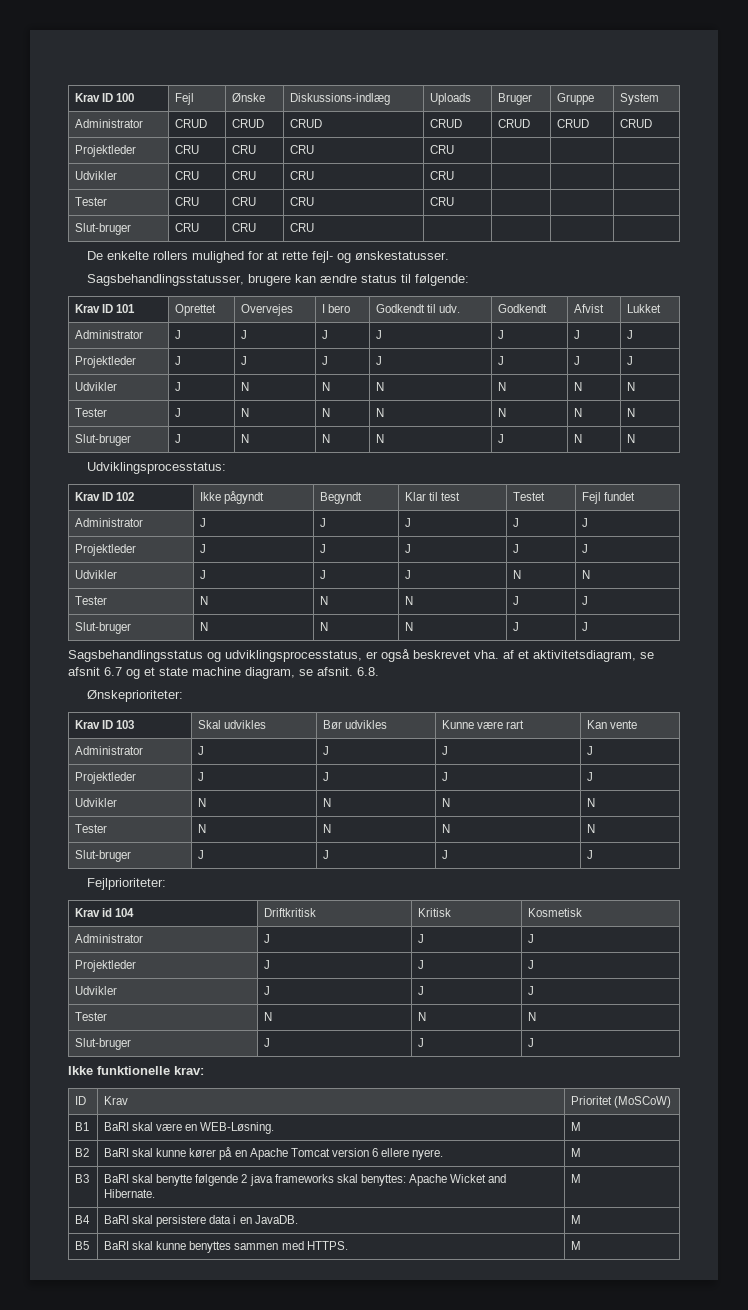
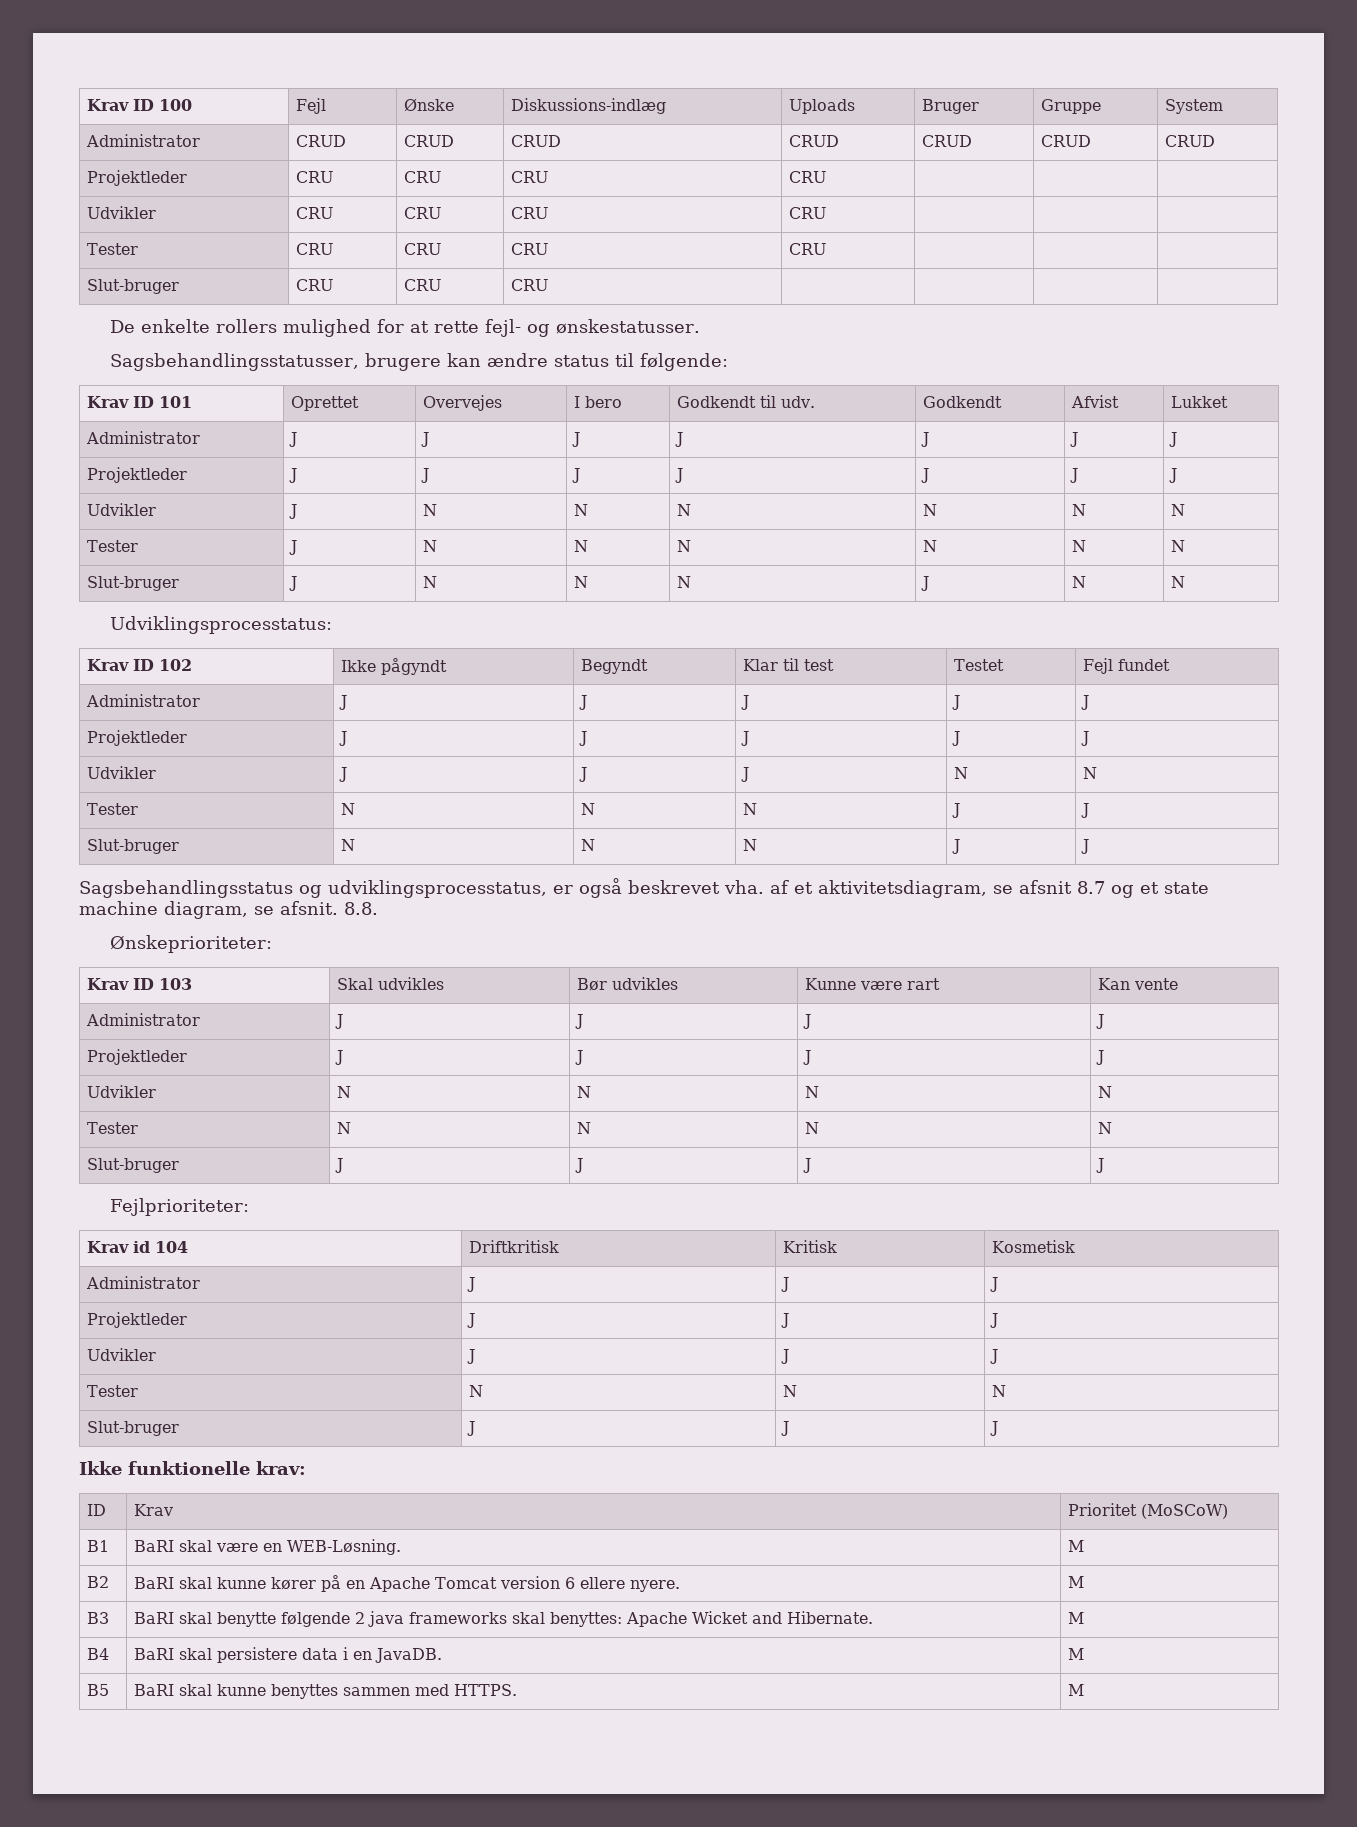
- Sagsbehandlingsstatus og udviklingsprocesstatus, er også beskrevet vha. af et aktivitetsdiagram, se afsnit 6.7 og et state machine diagram, se afsnit.
+ Sagsbehandlingsstatus og udviklingsprocesstatus, er også beskrevet vha. af et aktivitetsdiagram, se afsnit 8.7 og et state machine diagram, se afsnit.
- 6.8.
+ 8.8.

